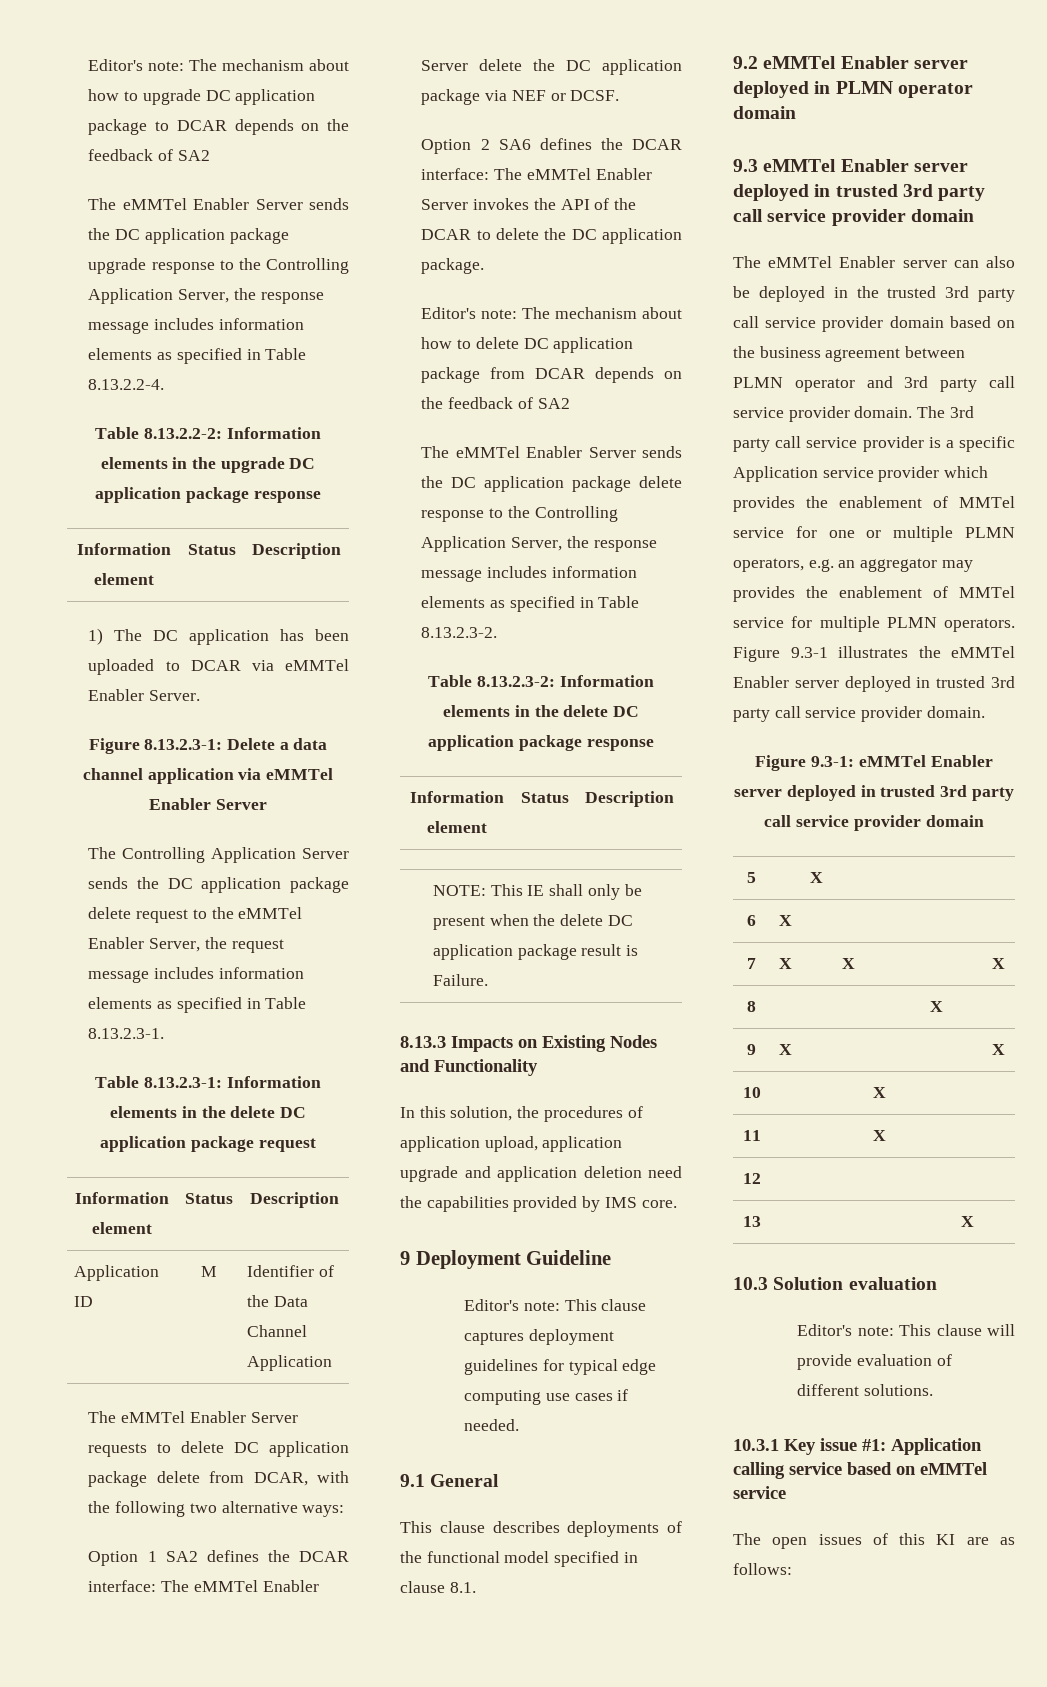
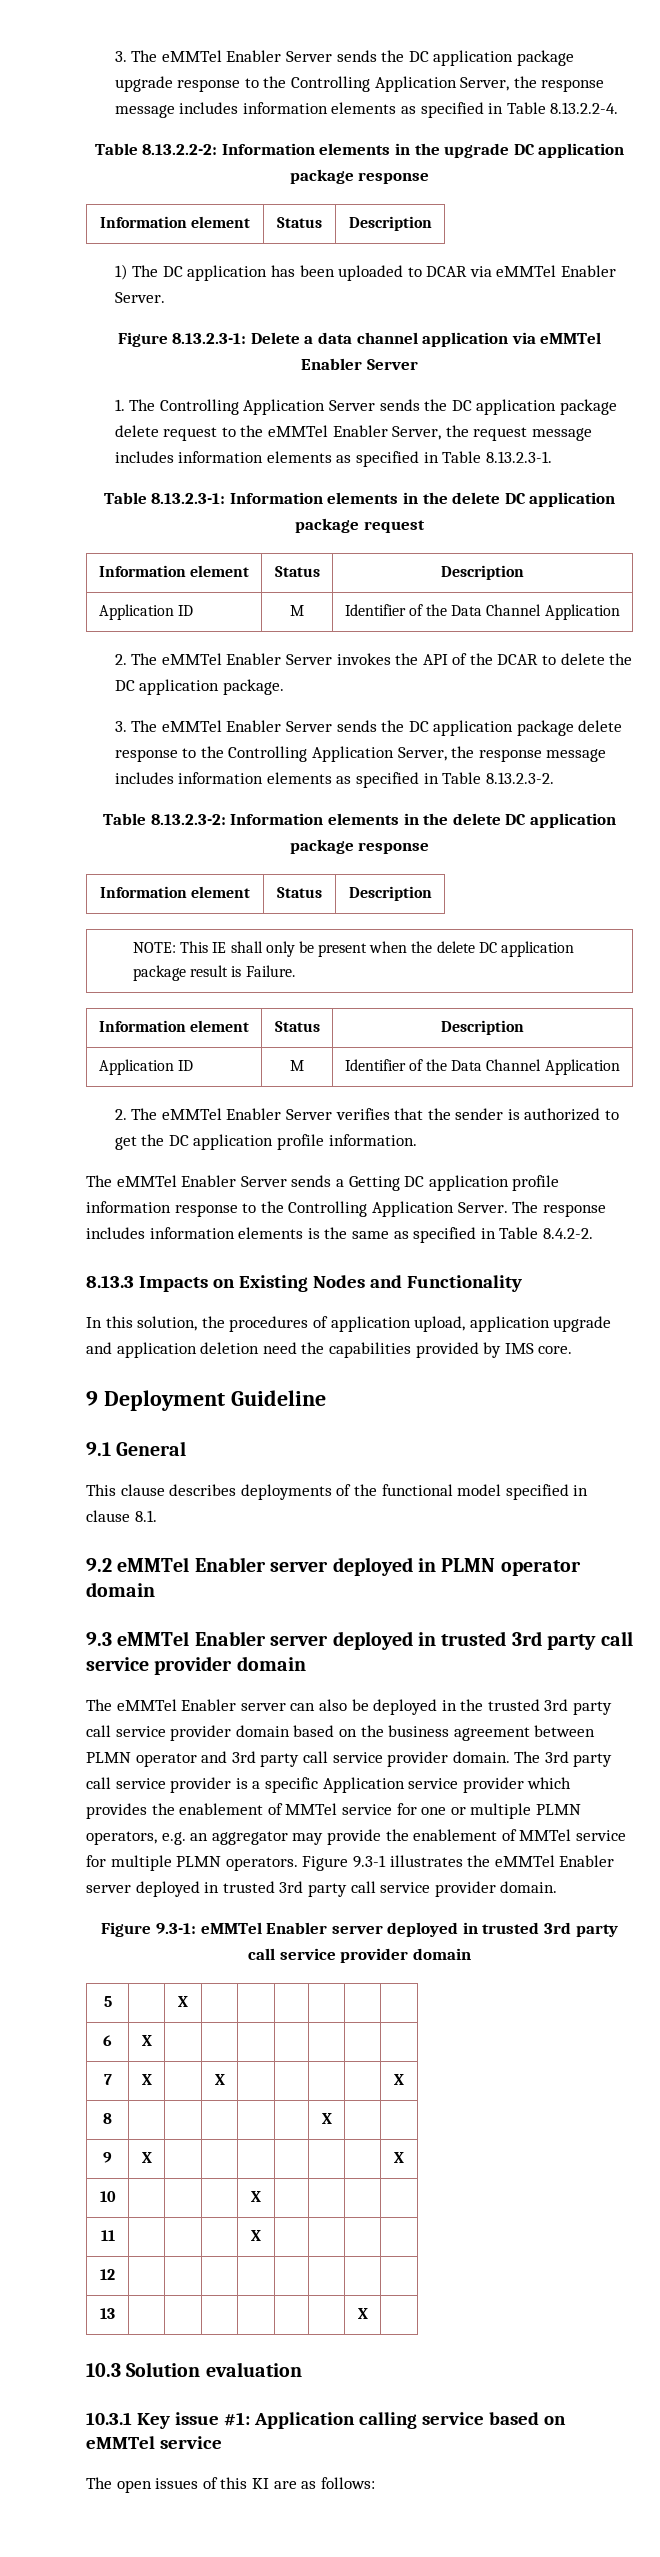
- Editor's note: The mechanism about how to upgrade DC application package to DCAR depends on the feedback of SA2
- The eMMTel Enabler Server sends the DC application package upgrade response to the Controlling Application Server, the response message includes information elements as specified in Table 8.13.2.2-4.
+ 3. The eMMTel Enabler Server sends the DC application package upgrade response to the Controlling Application Server, the response message includes information elements as specified in Table 8.13.2.2-4.
- The Controlling Application Server sends the DC application package delete request to the eMMTel Enabler Server, the request message includes information elements as specified in Table 8.13.2.3-1.
+ 1. The Controlling Application Server sends the DC application package delete request to the eMMTel Enabler Server, the request message includes information elements as specified in Table 8.13.2.3-1.
- The eMMTel Enabler Server requests to delete DC application package delete from DCAR, with the following two alternative ways:
- Option 1 SA2 defines the DCAR interface: The eMMTel Enabler Server delete the DC application package via NEF or DCSF.
- Option 2 SA6 defines the DCAR interface: The eMMTel Enabler Server invokes the API of the DCAR to delete the DC application package.
+ 2. The eMMTel Enabler Server invokes the API of the DCAR to delete the DC application package.
- Editor's note: The mechanism about how to delete DC application package from DCAR depends on the feedback of SA2
- The eMMTel Enabler Server sends the DC application package delete response to the Controlling Application Server, the response message includes information elements as specified in Table 8.13.2.3-2.
+ 3. The eMMTel Enabler Server sends the DC application package delete response to the Controlling Application Server, the response message includes information elements as specified in Table 8.13.2.3-2.
  NOTE: This IE shall only be present when the delete DC application package result is Failure.
+ Information element | Status | Description
+ Application ID | M | Identifier of the Data Channel Application
+ 2. The eMMTel Enabler Server verifies that the sender is authorized to get the DC application profile information.
+ The eMMTel Enabler Server sends a Getting DC application profile information response to the Controlling Application Server. The response includes information elements is the same as specified in Table 8.4.2-2.
- Editor's note: This clause captures deployment guidelines for typical edge computing use cases if needed.
- The 3rd party call service provider is a specific Application service provider which provides the enablement of MMTel service for one or multiple PLMN operators, e.g. an aggregator may provides the enablement of MMTel service for multiple PLMN operators.
+ The 3rd party call service provider is a specific Application service provider which provides the enablement of MMTel service for one or multiple PLMN operators, e.g. an aggregator may provide the enablement of MMTel service for multiple PLMN operators.
- Editor's note: This clause will provide evaluation of different solutions.

